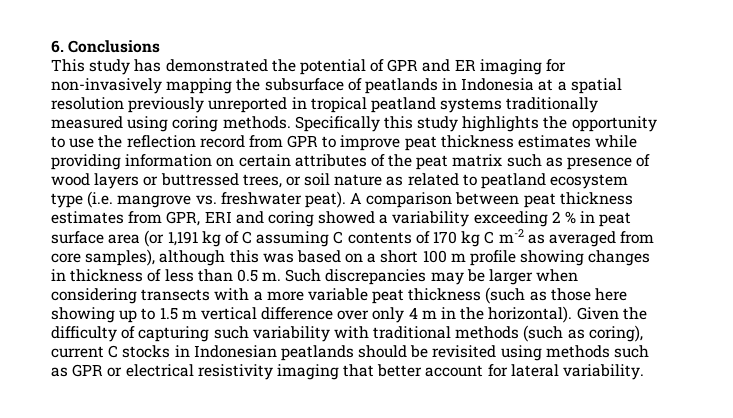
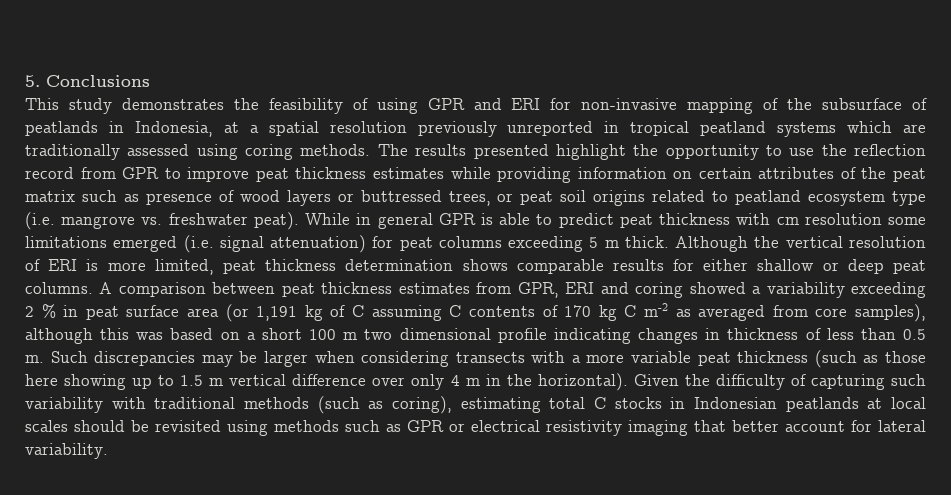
- 6. Conclusions
+ 5. Conclusions
- This study has demonstrated the potential of GPR and ER imaging for non-invasively mapping the subsurface of peatlands in Indonesia at a spatial resolution previously unreported in tropical peatland systems traditionally measured using coring methods. Specifically this study highlights the opportunity to use the reflection record from GPR to improve peat thickness estimates while providing information on certain attributes of the peat matrix such as presence of wood layers or buttressed trees, or soil nature as related to peatland ecosystem type (i.e. mangrove vs. freshwater peat).
+ This study demonstrates the feasibility of using GPR and ERI for non-invasive mapping of the subsurface of peatlands in Indonesia, at a spatial resolution previously unreported in tropical peatland systems which are traditionally assessed using coring methods. The results presented highlight the opportunity to use the reflection record from GPR to improve peat thickness estimates while providing information on certain attributes of the peat matrix such as presence of wood layers or buttressed trees, or peat soil origins related to peatland ecosystem type (i.e. mangrove vs. freshwater peat).
+ While in general GPR is able to predict peat thickness with cm resolution some limitations emerged (i.e. signal attenuation) for peat columns exceeding 5 m thick. Although the vertical resolution of ERI is more limited, peat thickness determination shows comparable results for either shallow or deep peat columns.
- A comparison between peat thickness estimates from GPR, ERI and coring showed a variability exceeding 2 % in peat surface area (or 1,191 kg of C assuming C contents of 170 kg C m-2 as averaged from core samples), although this was based on a short 100 m profile showing changes in thickness of less than 0.5 m.
+ A comparison between peat thickness estimates from GPR, ERI and coring showed a variability exceeding 2 % in peat surface area (or 1,191 kg of C assuming C contents of 170 kg C m-2 as averaged from core samples), although this was based on a short 100 m two dimensional profile indicating changes in thickness of less than 0.5 m.
- Given the difficulty of capturing such variability with traditional methods (such as coring), current C stocks in Indonesian peatlands should be revisited using methods such as GPR or electrical resistivity imaging that better account for lateral variability.
+ Given the difficulty of capturing such variability with traditional methods (such as coring), estimating total C stocks in Indonesian peatlands at local scales should be revisited using methods such as GPR or electrical resistivity imaging that better account for lateral variability.

